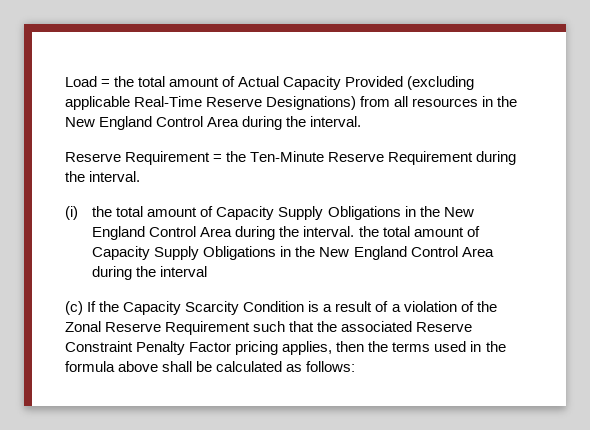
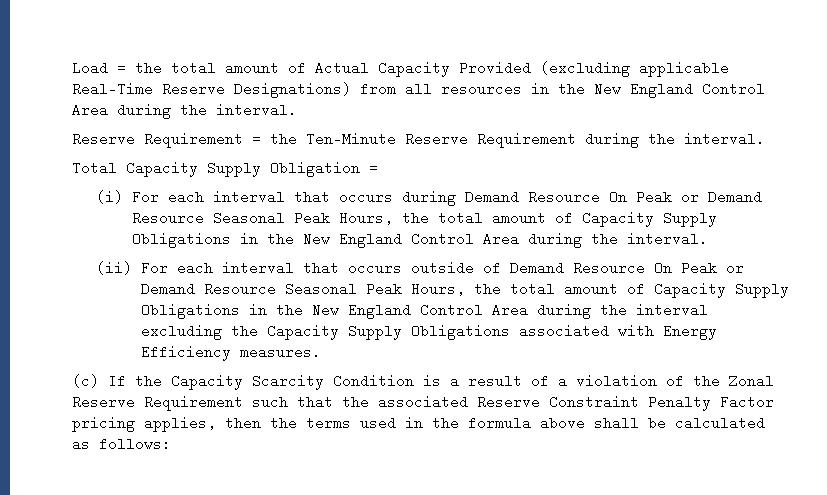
- (i) the total amount of Capacity Supply Obligations in the New England Control Area during the interval. the total amount of Capacity Supply Obligations in the New England Control Area during the interval
+ Total Capacity Supply Obligation =
+ (i) For each interval that occurs during Demand Resource On Peak or Demand Resource Seasonal Peak Hours, the total amount of Capacity Supply Obligations in the New England Control Area during the interval.
+ (ii) For each interval that occurs outside of Demand Resource On Peak or Demand Resource Seasonal Peak Hours, the total amount of Capacity Supply Obligations in the New England Control Area during the interval excluding the Capacity Supply Obligations associated with Energy Efficiency measures.

